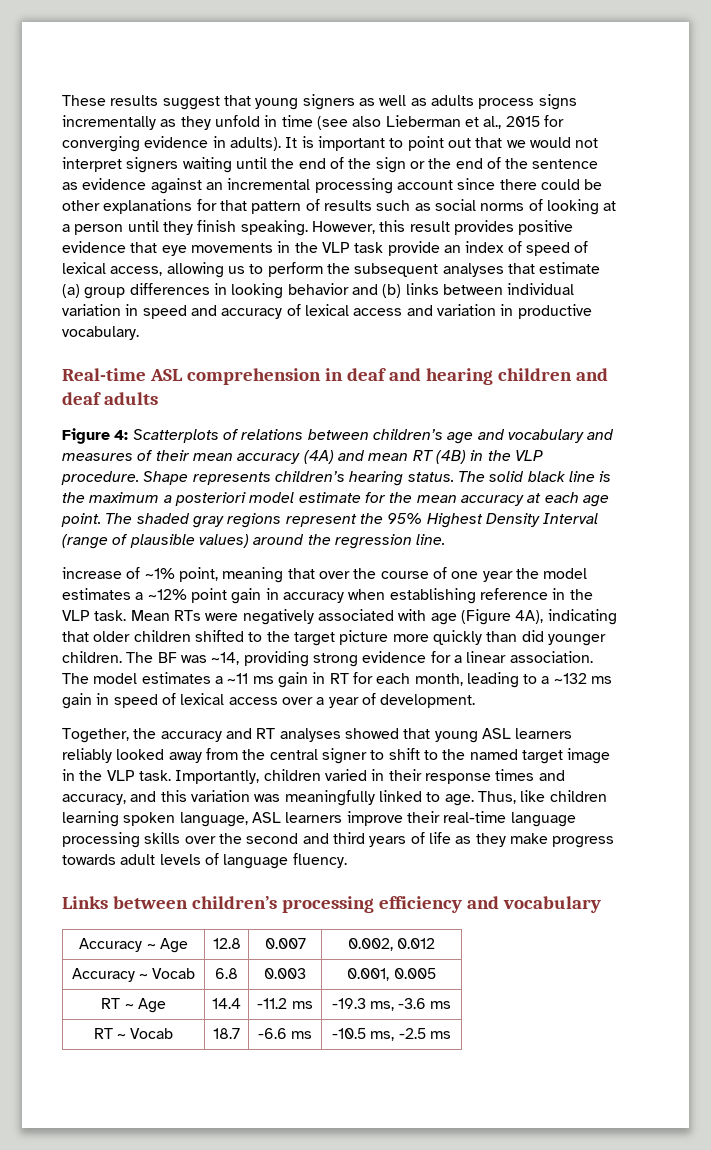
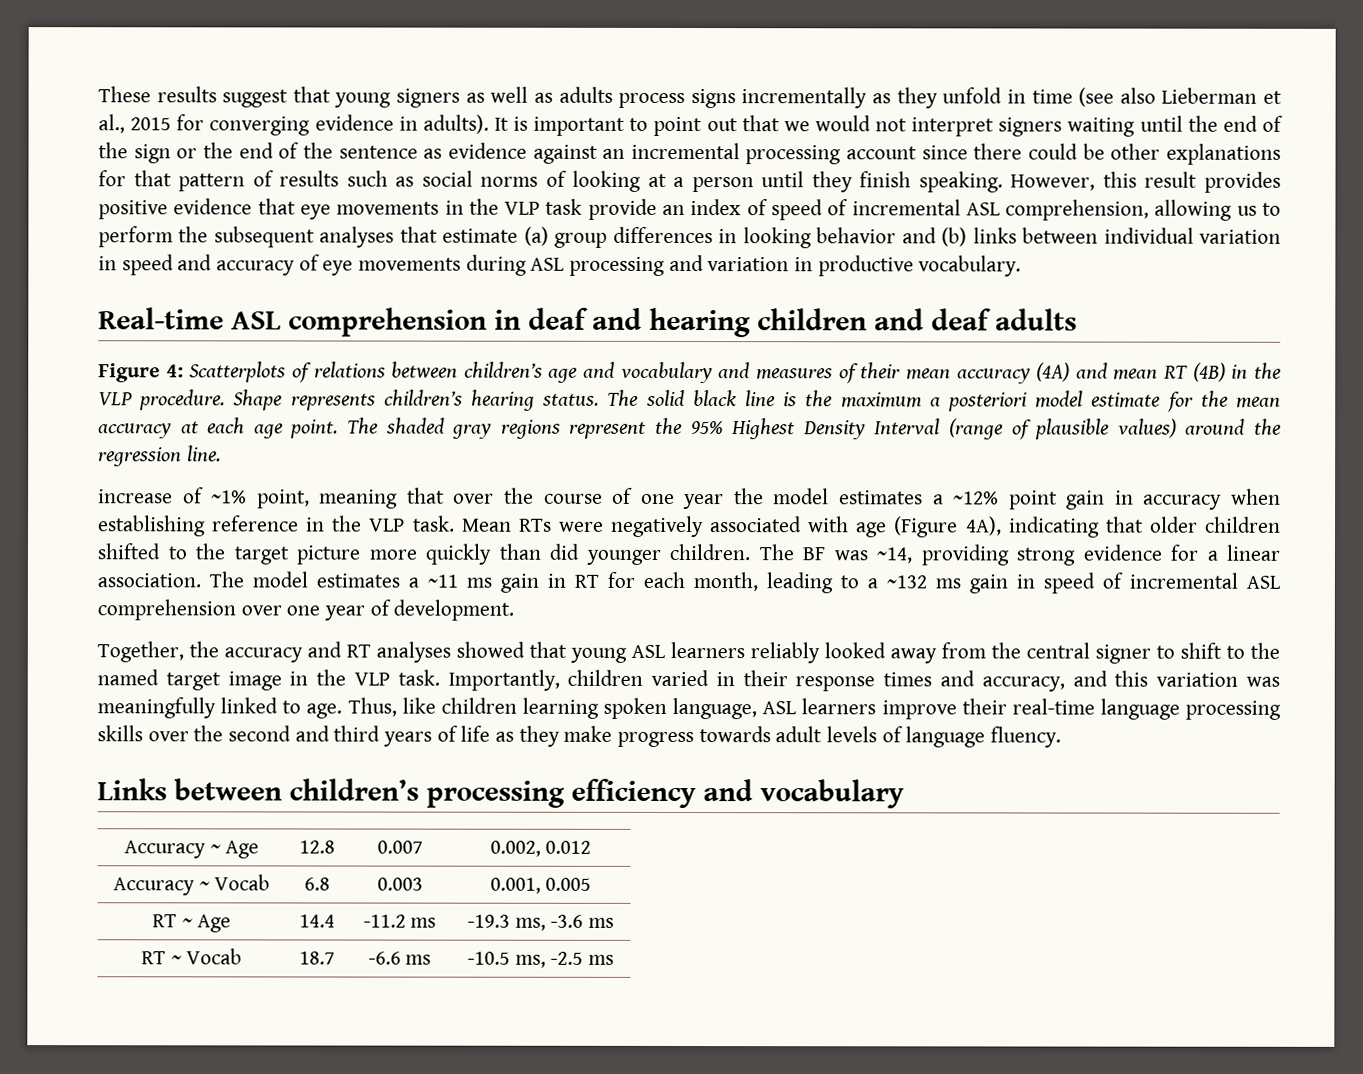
- However, this result provides positive evidence that eye movements in the VLP task provide an index of speed of lexical access, allowing us to perform the subsequent analyses that estimate (a) group differences in looking behavior and (b) links between individual variation in speed and accuracy of lexical access and variation in productive vocabulary.
+ However, this result provides positive evidence that eye movements in the VLP task provide an index of speed of incremental ASL comprehension, allowing us to perform the subsequent analyses that estimate (a) group differences in looking behavior and (b) links between individual variation in speed and accuracy of eye movements during ASL processing and variation in productive vocabulary.
- The model estimates a ~11 ms gain in RT for each month, leading to a ~132 ms gain in speed of lexical access over a year of development.
+ The model estimates a ~11 ms gain in RT for each month, leading to a ~132 ms gain in speed of incremental ASL comprehension over one year of development.

